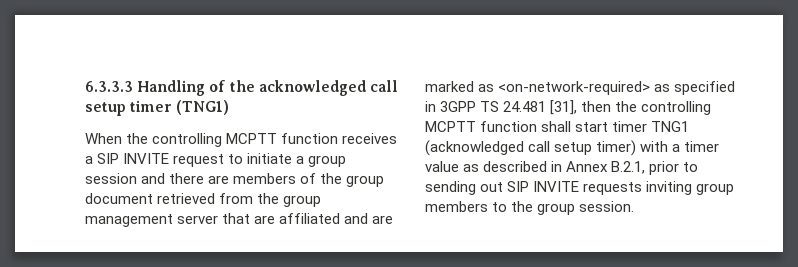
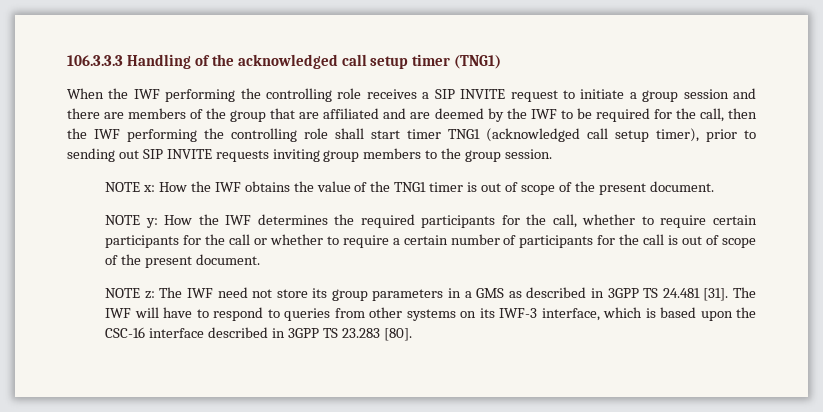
- 6.3.3.3 Handling of the acknowledged call setup timer (TNG1)
+ 106.3.3.3 Handling of the acknowledged call setup timer (TNG1)
- When the controlling MCPTT function receives a SIP INVITE request to initiate a group session and there are members of the group document retrieved from the group management server that are affiliated and are marked as <on-network-required> as specified in 3GPP TS 24.481 [31], then the controlling MCPTT function shall start timer TNG1 (acknowledged call setup timer) with a timer value as described in Annex B.2.1, prior to sending out SIP INVITE requests inviting group members to the group session.
+ When the IWF performing the controlling role receives a SIP INVITE request to initiate a group session and there are members of the group that are affiliated and are deemed by the IWF to be required for the call, then the IWF performing the controlling role shall start timer TNG1 (acknowledged call setup timer), prior to sending out SIP INVITE requests inviting group members to the group session.
+ NOTE x: How the IWF obtains the value of the TNG1 timer is out of scope of the present document.
+ NOTE y: How the IWF determines the required participants for the call, whether to require certain participants for the call or whether to require a certain number of participants for the call is out of scope of the present document.
+ NOTE z: The IWF need not store its group parameters in a GMS as described in 3GPP TS 24.481 [31]. The IWF will have to respond to queries from other systems on its IWF-3 interface, which is based upon the CSC-16 interface described in 3GPP TS 23.283 [80].

